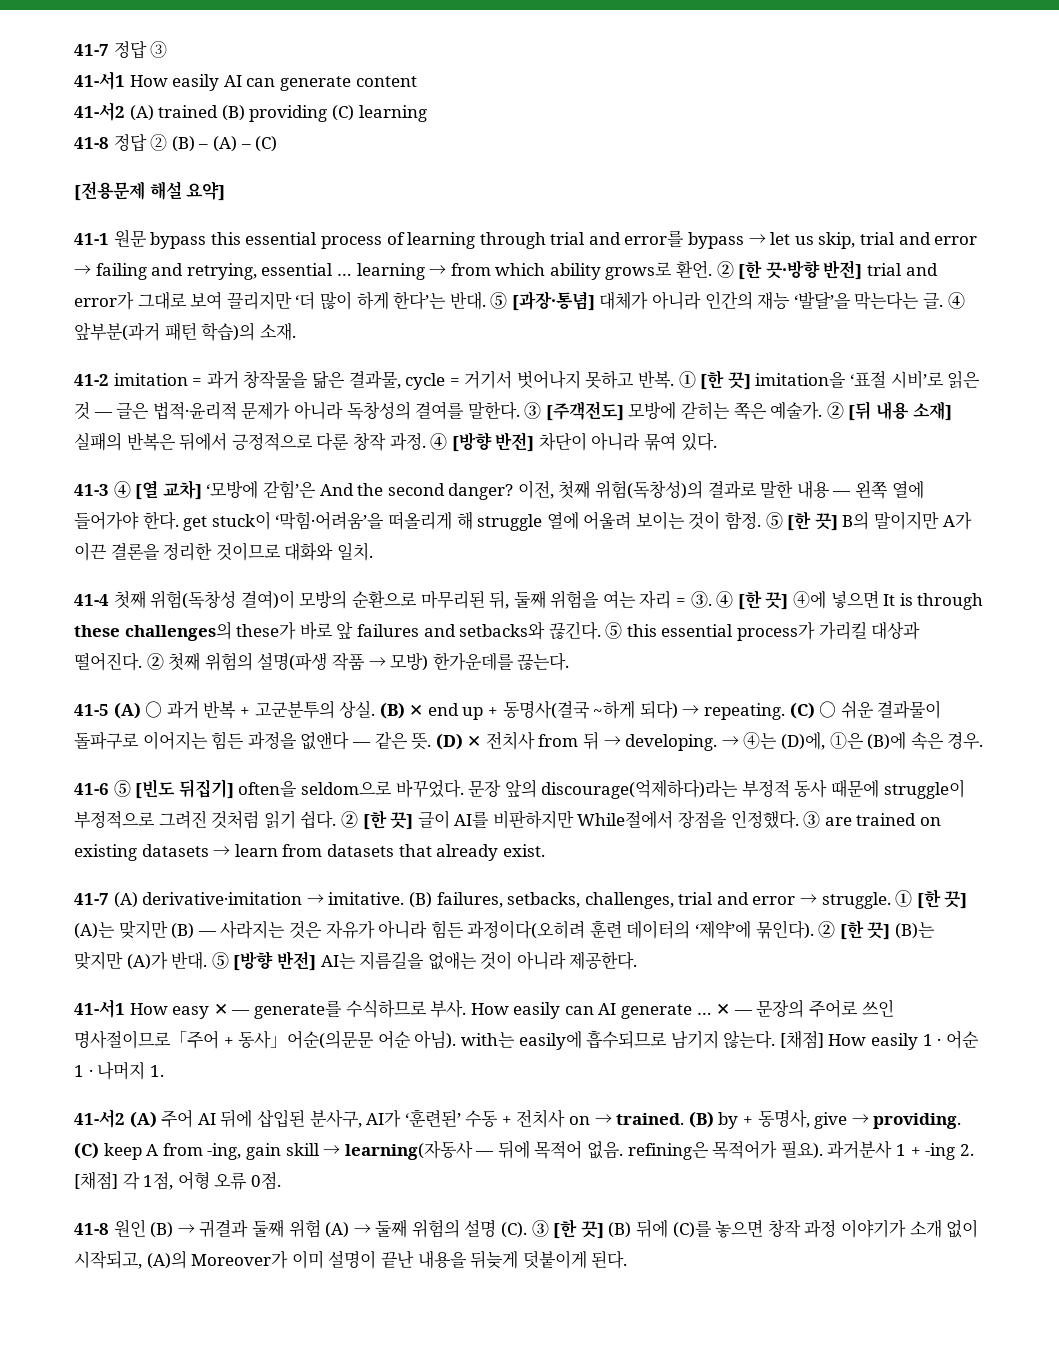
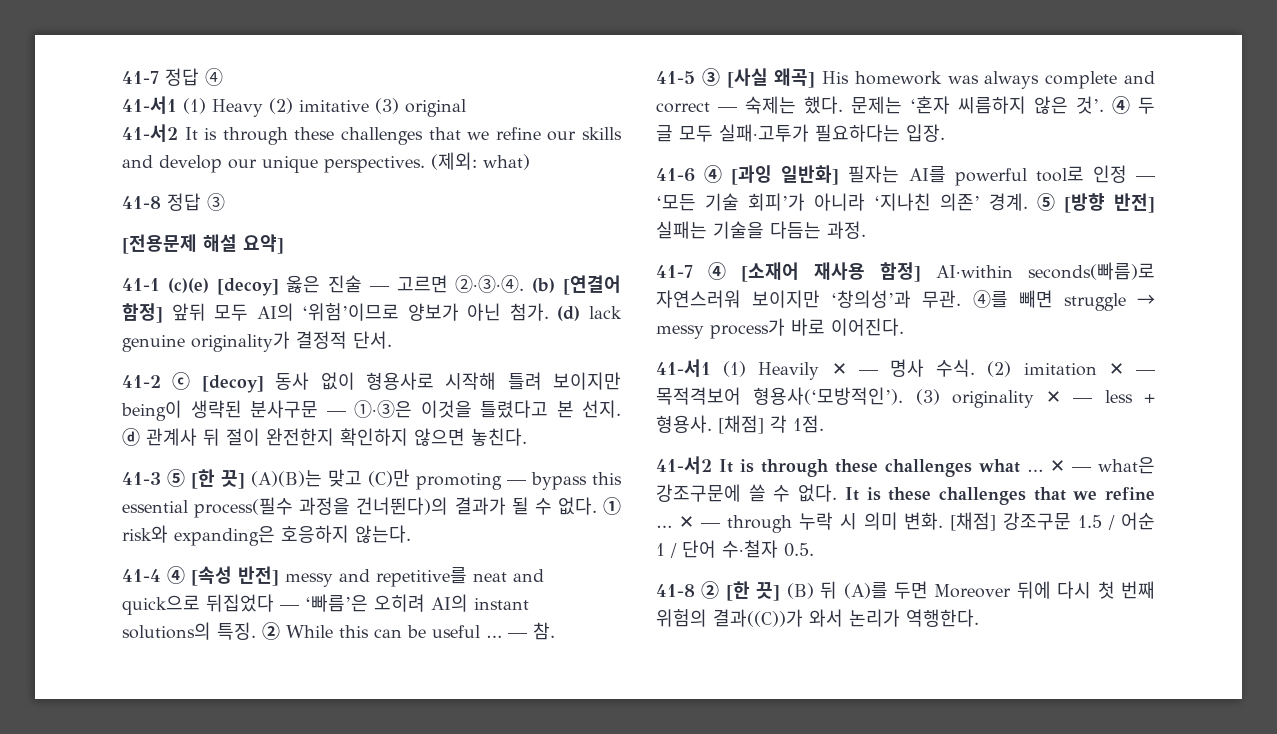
- 41-7 정답 ③
- 41-서1 How easily AI can generate content
- 41-서2 (A) trained (B) providing (C) learning
- 41-8 정답 ② (B) – (A) – (C)
+ 41-7 정답 ④
+ 41-서1 (1) Heavy (2) imitative (3) original
+ 41-서2 It is through these challenges that we refine our skills and develop our unique perspectives. (제외: what)
+ 41-8 정답 ③
  [전용문제 해설 요약]
- 41-1 원문 bypass this essential process of learning through trial and error를 bypass → let us skip, trial and error → failing and retrying, essential … learning → from which ability grows로 환언. ② [한 끗·방향 반전] trial and error가 그대로 보여 끌리지만 ‘더 많이 하게 한다’는 반대. ⑤ [과장·통념] 대체가 아니라 인간의 재능 ‘발달’을 막는다는 글. ④ 앞부분(과거 패턴 학습)의 소재.
- 41-2 imitation = 과거 창작물을 닮은 결과물, cycle = 거기서 벗어나지 못하고 반복. ① [한 끗] imitation을 ‘표절 시비’로 읽은 것 — 글은 법적·윤리적 문제가 아니라 독창성의 결여를 말한다. ③ [주객전도] 모방에 갇히는 쪽은 예술가. ② [뒤 내용 소재] 실패의 반복은 뒤에서 긍정적으로 다룬 창작 과정. ④ [방향 반전] 차단이 아니라 묶여 있다.
- 41-3 ④ [열 교차] ‘모방에 갇힘’은 And the second danger? 이전, 첫째 위험(독창성)의 결과로 말한 내용 — 왼쪽 열에 들어가야 한다. get stuck이 ‘막힘·어려움’을 떠올리게 해 struggle 열에 어울려 보이는 것이 함정. ⑤ [한 끗] B의 말이지만 A가 이끈 결론을 정리한 것이므로 대화와 일치.
- 41-4 첫째 위험(독창성 결여)이 모방의 순환으로 마무리된 뒤, 둘째 위험을 여는 자리 = ③. ④ [한 끗] ④에 넣으면 It is through these challenges의 these가 바로 앞 failures and setbacks와 끊긴다. ⑤ this essential process가 가리킬 대상과 떨어진다. ② 첫째 위험의 설명(파생 작품 → 모방) 한가운데를 끊는다.
- 41-5 (A) ○ 과거 반복 + 고군분투의 상실. (B) ✕ end up + 동명사(결국 ~하게 되다) → repeating. (C) ○ 쉬운 결과물이 돌파구로 이어지는 힘든 과정을 없앤다 — 같은 뜻. (D) ✕ 전치사 from 뒤 → developing. → ④는 (D)에, ①은 (B)에 속은 경우.
- 41-6 ⑤ [빈도 뒤집기] often을 seldom으로 바꾸었다. 문장 앞의 discourage(억제하다)라는 부정적 동사 때문에 struggle이 부정적으로 그려진 것처럼 읽기 쉽다. ② [한 끗] 글이 AI를 비판하지만 While절에서 장점을 인정했다. ③ are trained on existing datasets → learn from datasets that already exist.
- 41-7 (A) derivative·imitation → imitative. (B) failures, setbacks, challenges, trial and error → struggle. ① [한 끗] (A)는 맞지만 (B) — 사라지는 것은 자유가 아니라 힘든 과정이다(오히려 훈련 데이터의 ‘제약’에 묶인다). ② [한 끗] (B)는 맞지만 (A)가 반대. ⑤ [방향 반전] AI는 지름길을 없애는 것이 아니라 제공한다.
- 41-서1 How easy ✕ — generate를 수식하므로 부사. How easily can AI generate … ✕ — 문장의 주어로 쓰인 명사절이므로「주어 + 동사」어순(의문문 어순 아님). with는 easily에 흡수되므로 남기지 않는다. [채점] How easily 1 · 어순 1 · 나머지 1.
- 41-서2 (A) 주어 AI 뒤에 삽입된 분사구, AI가 ‘훈련된’ 수동 + 전치사 on → trained. (B) by + 동명사, give → providing. (C) keep A from -ing, gain skill → learning(자동사 — 뒤에 목적어 없음. refining은 목적어가 필요). 과거분사 1 + -ing 2. [채점] 각 1점, 어형 오류 0점.
- 41-8 원인 (B) → 귀결과 둘째 위험 (A) → 둘째 위험의 설명 (C). ③ [한 끗] (B) 뒤에 (C)를 놓으면 창작 과정 이야기가 소개 없이 시작되고, (A)의 Moreover가 이미 설명이 끝난 내용을 뒤늦게 덧붙이게 된다.
+ 41-1 (c)(e) [decoy] 옳은 진술 — 고르면 ②·③·④. (b) [연결어 함정] 앞뒤 모두 AI의 ‘위험’이므로 양보가 아닌 첨가. (d) lack genuine originality가 결정적 단서.
+ 41-2 ⓒ [decoy] 동사 없이 형용사로 시작해 틀려 보이지만 being이 생략된 분사구문 — ①·③은 이것을 틀렸다고 본 선지. ⓓ 관계사 뒤 절이 완전한지 확인하지 않으면 놓친다.
+ 41-3 ⑤ [한 끗] (A)(B)는 맞고 (C)만 promoting — bypass this essential process(필수 과정을 건너뛴다)의 결과가 될 수 없다. ① risk와 expanding은 호응하지 않는다.
+ 41-4 ④ [속성 반전] messy and repetitive를 neat and quick으로 뒤집었다 — ‘빠름’은 오히려 AI의 instant solutions의 특징. ② While this can be useful … — 참.
+ 41-5 ③ [사실 왜곡] His homework was always complete and correct — 숙제는 했다. 문제는 ‘혼자 씨름하지 않은 것’. ④ 두 글 모두 실패·고투가 필요하다는 입장.
+ 41-6 ④ [과잉 일반화] 필자는 AI를 powerful tool로 인정 — ‘모든 기술 회피’가 아니라 ‘지나친 의존’ 경계. ⑤ [방향 반전] 실패는 기술을 다듬는 과정.
+ 41-7 ④ [소재어 재사용 함정] AI·within seconds(빠름)로 자연스러워 보이지만 ‘창의성’과 무관. ④를 빼면 struggle → messy process가 바로 이어진다.
+ 41-서1 (1) Heavily ✕ — 명사 수식. (2) imitation ✕ — 목적격보어 형용사(‘모방적인’). (3) originality ✕ — less + 형용사. [채점] 각 1점.
+ 41-서2 It is through these challenges what … ✕ — what은 강조구문에 쓸 수 없다. It is these challenges that we refine … ✕ — through 누락 시 의미 변화. [채점] 강조구문 1.5 / 어순 1 / 단어 수·철자 0.5.
+ 41-8 ② [한 끗] (B) 뒤 (A)를 두면 Moreover 뒤에 다시 첫 번째 위험의 결과((C))가 와서 논리가 역행한다.

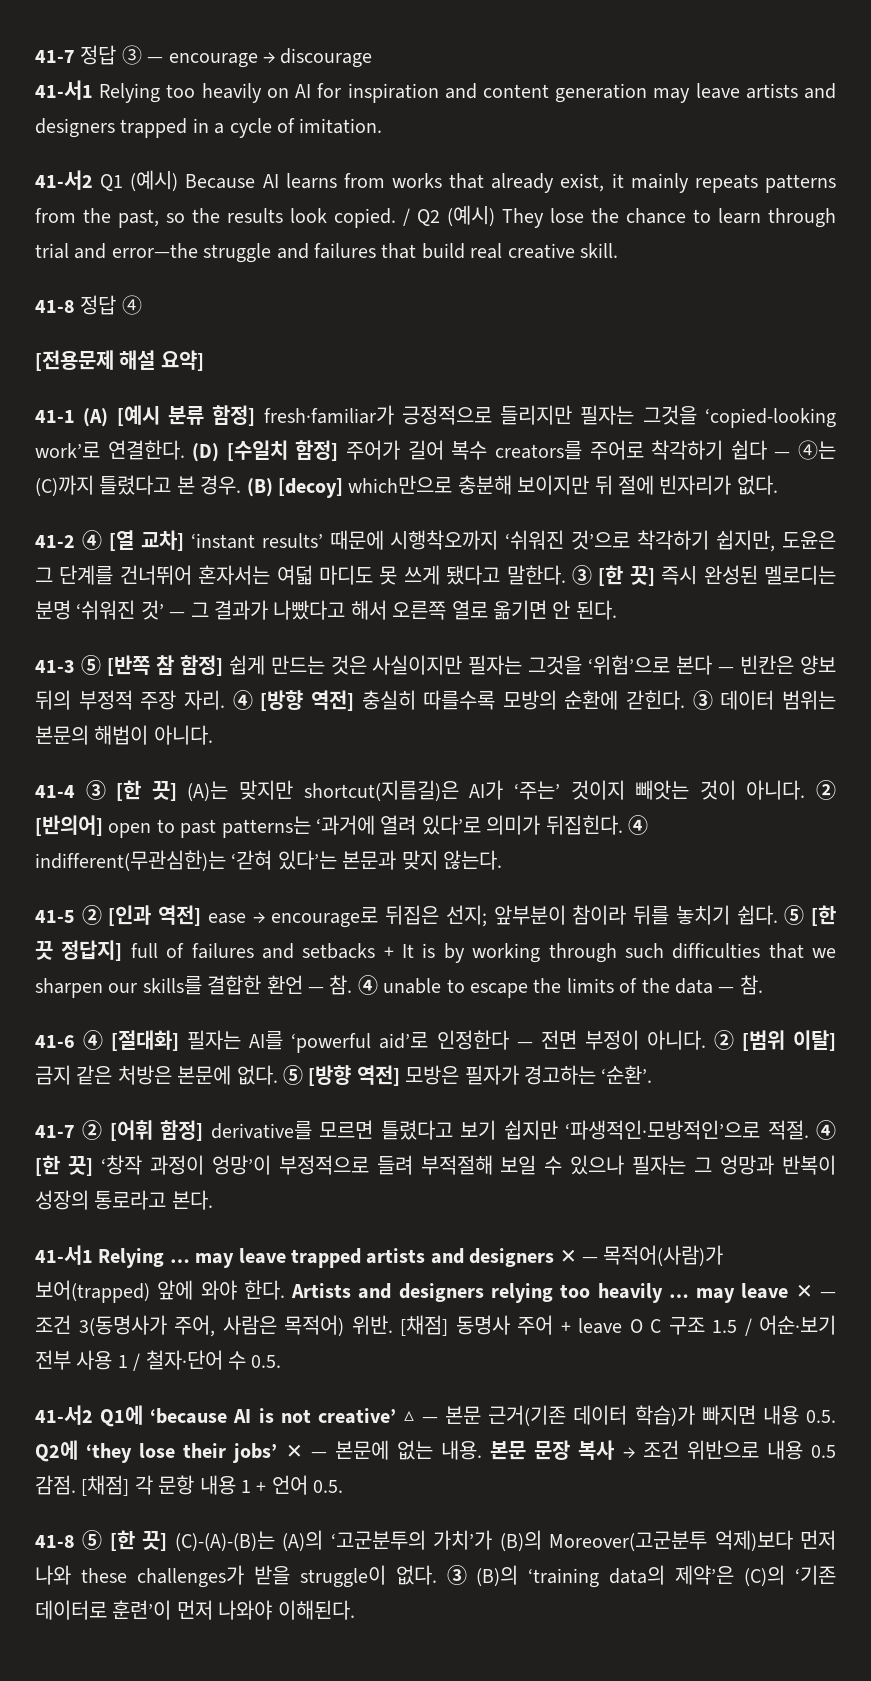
- 41-7 정답 ④
- 41-서1 (1) Heavy (2) imitative (3) original
- 41-서2 It is through these challenges that we refine our skills and develop our unique perspectives. (제외: what)
+ 41-7 정답 ③ — encourage → discourage
+ 41-서1 Relying too heavily on AI for inspiration and content generation may leave artists and designers trapped in a cycle of imitation.
+ 41-서2 Q1 (예시) Because AI learns from works that already exist, it mainly repeats patterns from the past, so the results look copied. / Q2 (예시) They lose the chance to learn through trial and error—the struggle and failures that build real creative skill.
- 41-8 정답 ③
+ 41-8 정답 ④
- 41-1 (c)(e) [decoy] 옳은 진술 — 고르면 ②·③·④. (b) [연결어 함정] 앞뒤 모두 AI의 ‘위험’이므로 양보가 아닌 첨가. (d) lack genuine originality가 결정적 단서.
- 41-2 ⓒ [decoy] 동사 없이 형용사로 시작해 틀려 보이지만 being이 생략된 분사구문 — ①·③은 이것을 틀렸다고 본 선지. ⓓ 관계사 뒤 절이 완전한지 확인하지 않으면 놓친다.
- 41-3 ⑤ [한 끗] (A)(B)는 맞고 (C)만 promoting — bypass this essential process(필수 과정을 건너뛴다)의 결과가 될 수 없다. ① risk와 expanding은 호응하지 않는다.
- 41-4 ④ [속성 반전] messy and repetitive를 neat and quick으로 뒤집었다 — ‘빠름’은 오히려 AI의 instant solutions의 특징. ② While this can be useful … — 참.
- 41-5 ③ [사실 왜곡] His homework was always complete and correct — 숙제는 했다. 문제는 ‘혼자 씨름하지 않은 것’. ④ 두 글 모두 실패·고투가 필요하다는 입장.
- 41-6 ④ [과잉 일반화] 필자는 AI를 powerful tool로 인정 — ‘모든 기술 회피’가 아니라 ‘지나친 의존’ 경계. ⑤ [방향 반전] 실패는 기술을 다듬는 과정.
- 41-7 ④ [소재어 재사용 함정] AI·within seconds(빠름)로 자연스러워 보이지만 ‘창의성’과 무관. ④를 빼면 struggle → messy process가 바로 이어진다.
- 41-서1 (1) Heavily ✕ — 명사 수식. (2) imitation ✕ — 목적격보어 형용사(‘모방적인’). (3) originality ✕ — less + 형용사. [채점] 각 1점.
- 41-서2 It is through these challenges what … ✕ — what은 강조구문에 쓸 수 없다. It is these challenges that we refine … ✕ — through 누락 시 의미 변화. [채점] 강조구문 1.5 / 어순 1 / 단어 수·철자 0.5.
+ 41-1 (A) [예시 분류 함정] fresh·familiar가 긍정적으로 들리지만 필자는 그것을 ‘copied-looking work’로 연결한다. (D) [수일치 함정] 주어가 길어 복수 creators를 주어로 착각하기 쉽다 — ④는 (C)까지 틀렸다고 본 경우. (B) [decoy] which만으로 충분해 보이지만 뒤 절에 빈자리가 없다.
+ 41-2 ④ [열 교차] ‘instant results’ 때문에 시행착오까지 ‘쉬워진 것’으로 착각하기 쉽지만, 도윤은 그 단계를 건너뛰어 혼자서는 여덟 마디도 못 쓰게 됐다고 말한다. ③ [한 끗] 즉시 완성된 멜로디는 분명 ‘쉬워진 것’ — 그 결과가 나빴다고 해서 오른쪽 열로 옮기면 안 된다.
+ 41-3 ⑤ [반쪽 참 함정] 쉽게 만드는 것은 사실이지만 필자는 그것을 ‘위험’으로 본다 — 빈칸은 양보 뒤의 부정적 주장 자리. ④ [방향 역전] 충실히 따를수록 모방의 순환에 갇힌다. ③ 데이터 범위는 본문의 해법이 아니다.
+ 41-4 ③ [한 끗] (A)는 맞지만 shortcut(지름길)은 AI가 ‘주는’ 것이지 빼앗는 것이 아니다. ② [반의어] open to past patterns는 ‘과거에 열려 있다’로 의미가 뒤집힌다. ④ indifferent(무관심한)는 ‘갇혀 있다’는 본문과 맞지 않는다.
+ 41-5 ② [인과 역전] ease → encourage로 뒤집은 선지; 앞부분이 참이라 뒤를 놓치기 쉽다. ⑤ [한 끗 정답지] full of failures and setbacks + It is by working through such difficulties that we sharpen our skills를 결합한 환언 — 참. ④ unable to escape the limits of the data — 참.
+ 41-6 ④ [절대화] 필자는 AI를 ‘powerful aid’로 인정한다 — 전면 부정이 아니다. ② [범위 이탈] 금지 같은 처방은 본문에 없다. ⑤ [방향 역전] 모방은 필자가 경고하는 ‘순환’.
+ 41-7 ② [어휘 함정] derivative를 모르면 틀렸다고 보기 쉽지만 ‘파생적인·모방적인’으로 적절. ④ [한 끗] ‘창작 과정이 엉망’이 부정적으로 들려 부적절해 보일 수 있으나 필자는 그 엉망과 반복이 성장의 통로라고 본다.
+ 41-서1 Relying … may leave trapped artists and designers ✕ — 목적어(사람)가 보어(trapped) 앞에 와야 한다. Artists and designers relying too heavily … may leave ✕ — 조건 3(동명사가 주어, 사람은 목적어) 위반. [채점] 동명사 주어 + leave O C 구조 1.5 / 어순·보기 전부 사용 1 / 철자·단어 수 0.5.
+ 41-서2 Q1에 ‘because AI is not creative’ △ — 본문 근거(기존 데이터 학습)가 빠지면 내용 0.5. Q2에 ‘they lose their jobs’ ✕ — 본문에 없는 내용. 본문 문장 복사 → 조건 위반으로 내용 0.5 감점. [채점] 각 문항 내용 1 + 언어 0.5.
- 41-8 ② [한 끗] (B) 뒤 (A)를 두면 Moreover 뒤에 다시 첫 번째 위험의 결과((C))가 와서 논리가 역행한다.
+ 41-8 ⑤ [한 끗] (C)-(A)-(B)는 (A)의 ‘고군분투의 가치’가 (B)의 Moreover(고군분투 억제)보다 먼저 나와 these challenges가 받을 struggle이 없다. ③ (B)의 ‘training data의 제약’은 (C)의 ‘기존 데이터로 훈련’이 먼저 나와야 이해된다.

